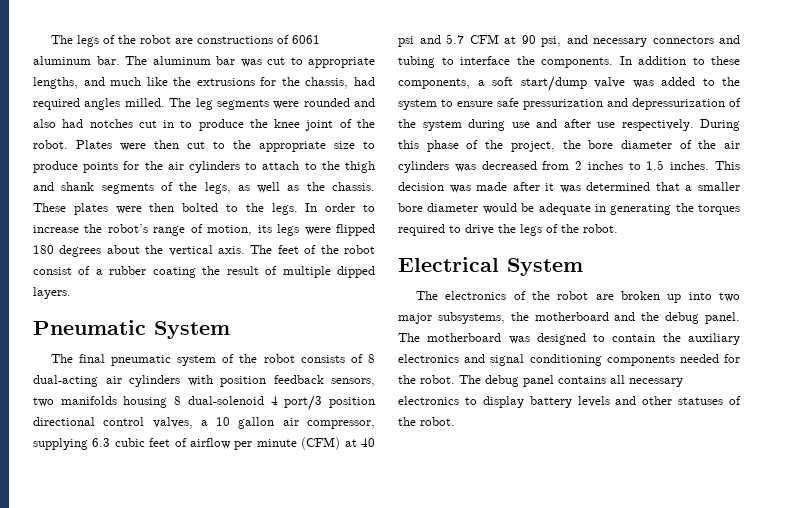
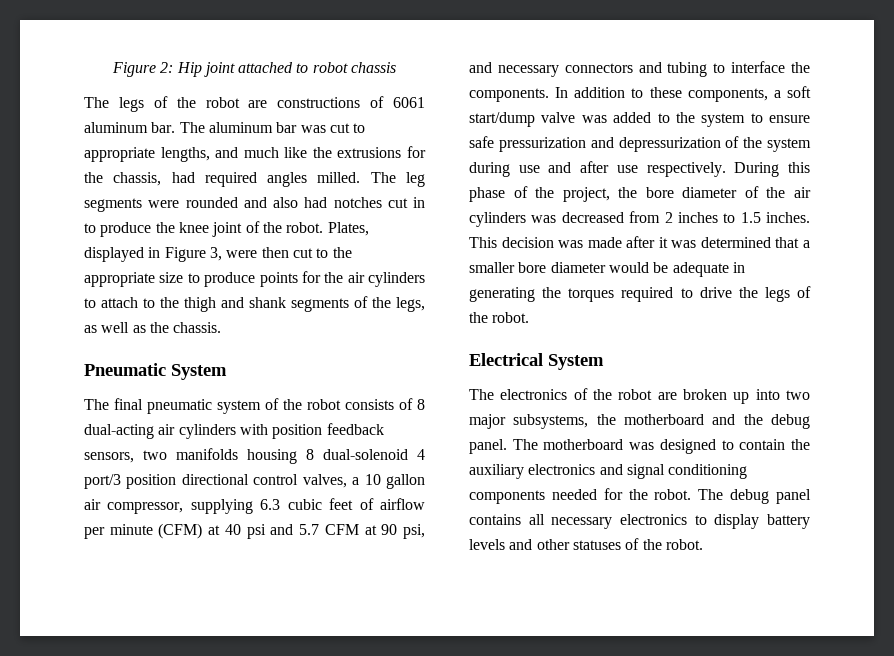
+ Figure 2: Hip joint attached to robot chassis
- Plates were then cut to the appropriate size to produce points for the air cylinders to attach to the thigh and shank segments of the legs, as well as the chassis. These plates were then bolted to the legs. In order to increase the robot’s range of motion, its legs were flipped 180 degrees about the vertical axis. The feet of the robot consist of a rubber coating the result of multiple dipped layers.
+ Plates, displayed in Figure 3, were then cut to the appropriate size to produce points for the air cylinders to attach to the thigh and shank segments of the legs, as well as the chassis.

